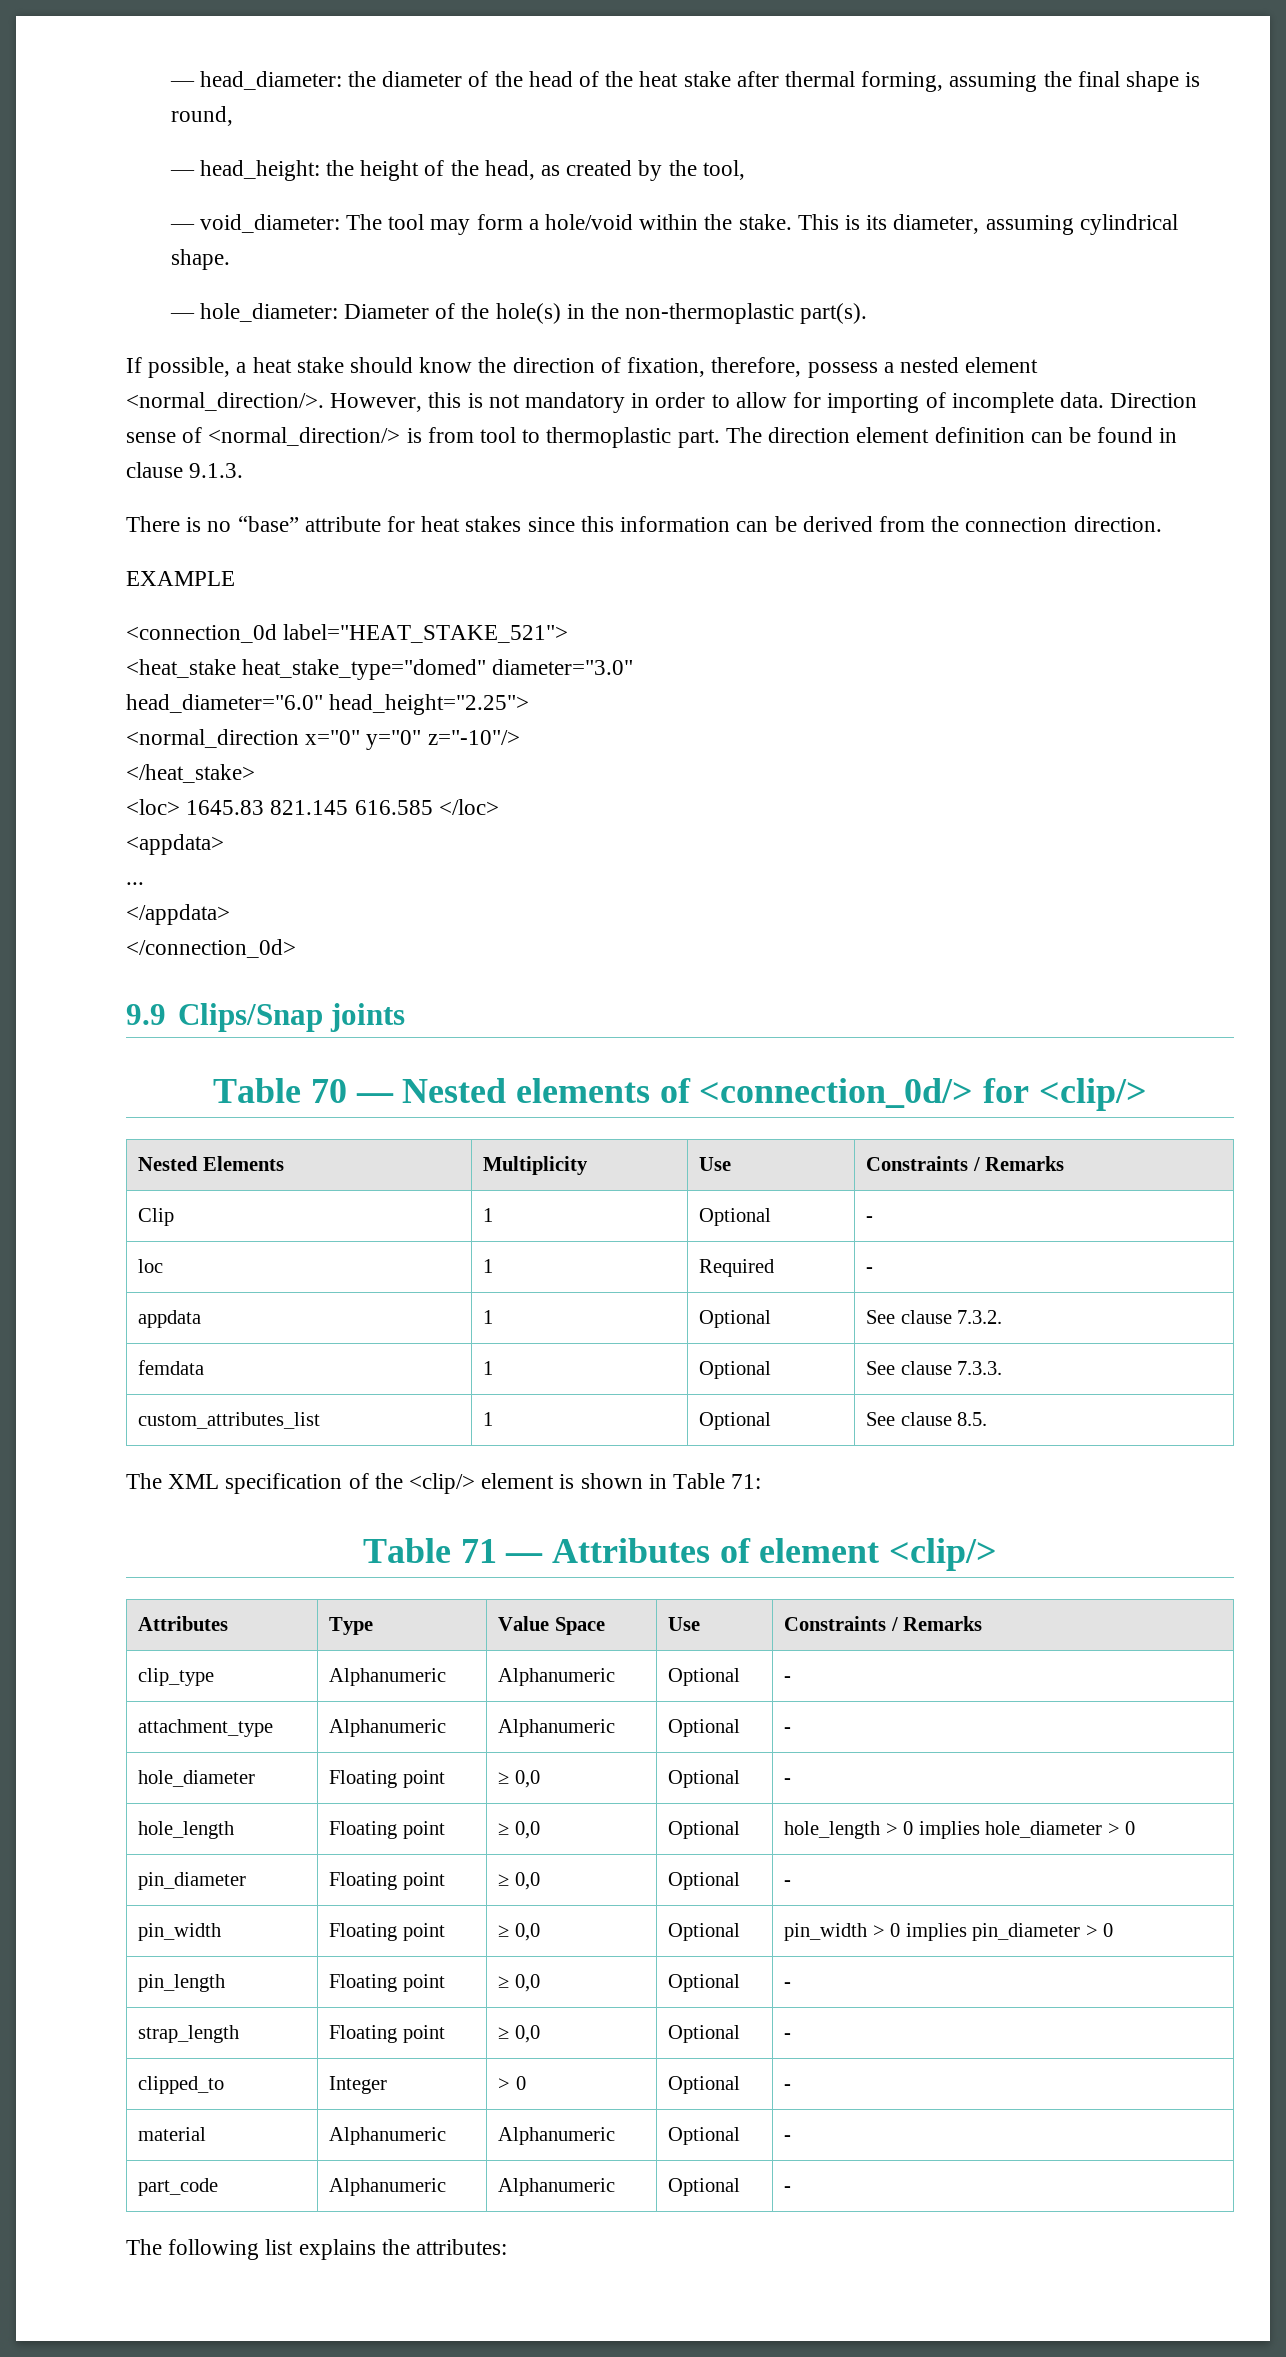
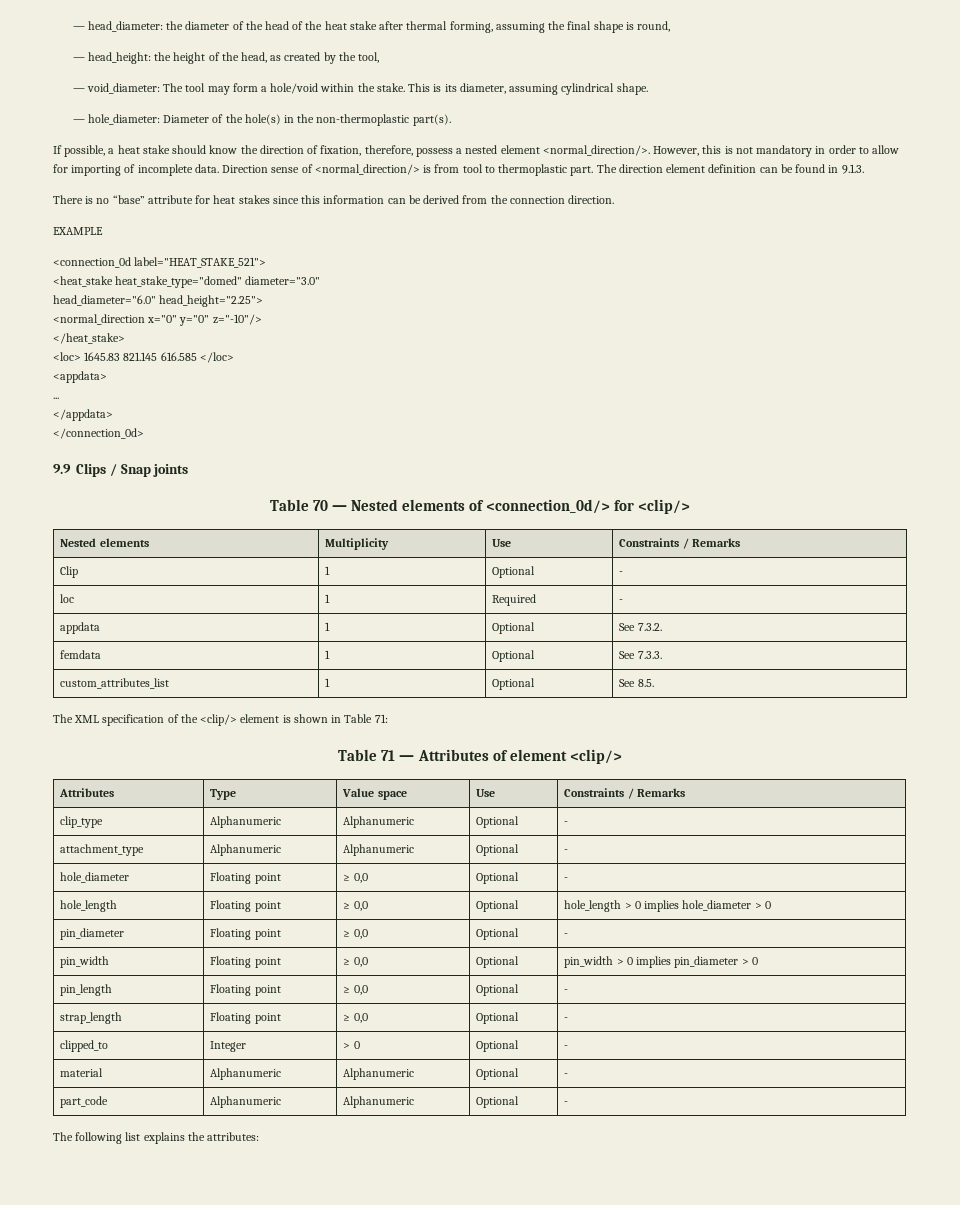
- The direction element definition can be found in clause 9.1.3.
+ The direction element definition can be found in 9.1.3.
- 9.9 Clips/Snap joints
+ 9.9 Clips / Snap joints
- Nested Elements | Multiplicity | Use | Constraints / Remarks
+ Nested elements | Multiplicity | Use | Constraints / Remarks
- appdata | 1 | Optional | See clause 7.3.2.
+ appdata | 1 | Optional | See 7.3.2.
- femdata | 1 | Optional | See clause 7.3.3.
+ femdata | 1 | Optional | See 7.3.3.
- custom_attributes_list | 1 | Optional | See clause 8.5.
+ custom_attributes_list | 1 | Optional | See 8.5.
- Attributes | Type | Value Space | Use | Constraints / Remarks
+ Attributes | Type | Value space | Use | Constraints / Remarks

